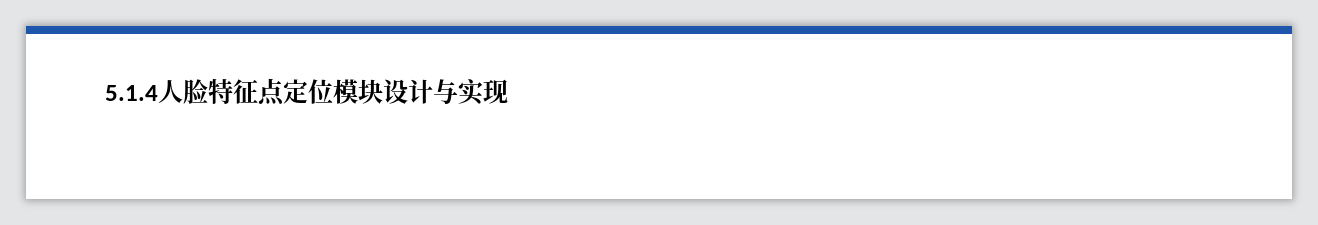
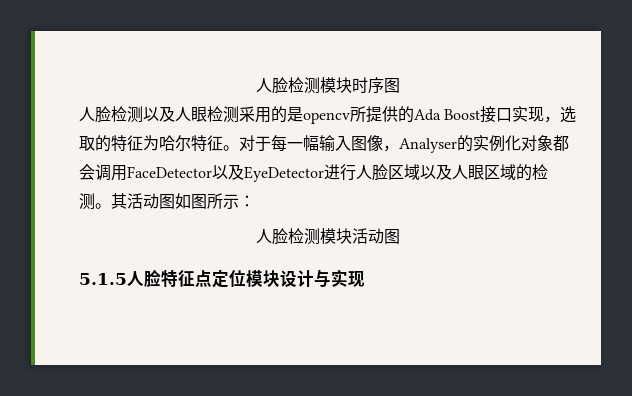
- 5.1.4人脸特征点定位模块设计与实现
+ 人脸检测模块时序图
+ 人脸检测以及人眼检测采用的是opencv所提供的Ada Boost接口实现，选取的特征为哈尔特征。对于每一幅输入图像，Analyser的实例化对象都会调用FaceDetector以及EyeDetector进行人脸区域以及人眼区域的检测。其活动图如图所示：
+ 人脸检测模块活动图
+ 5.1.5人脸特征点定位模块设计与实现

